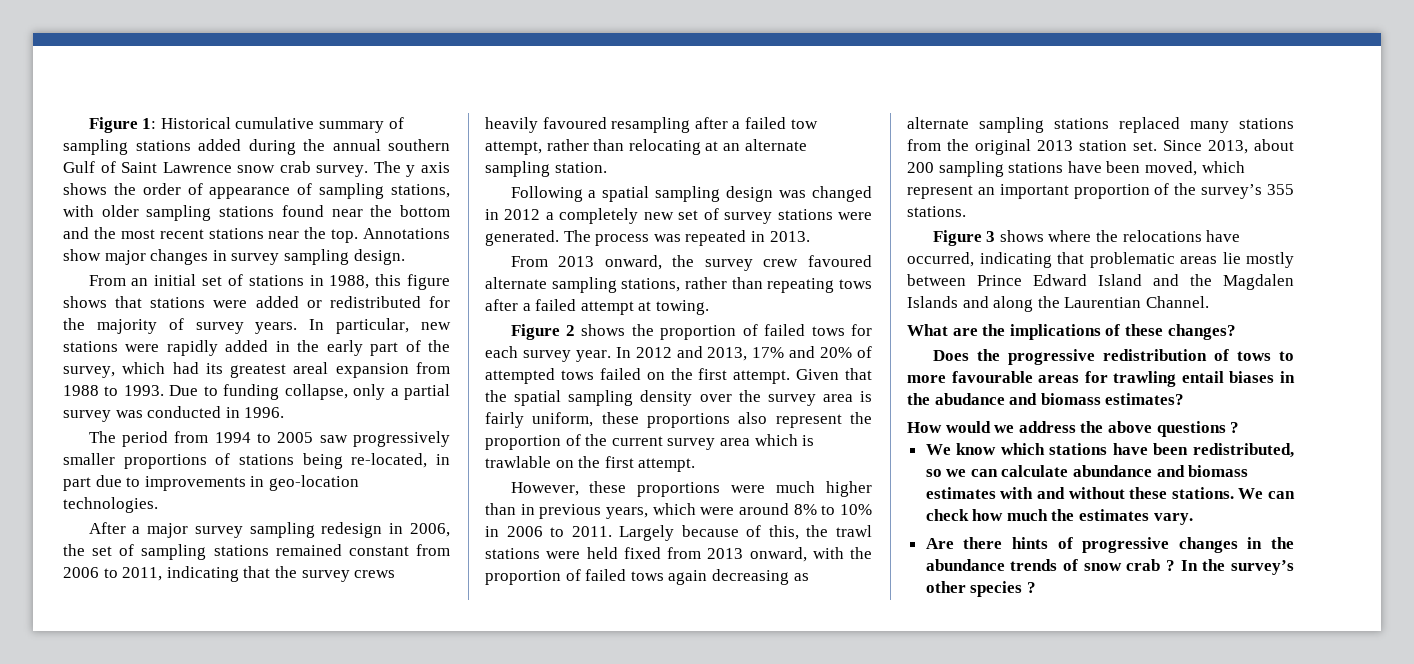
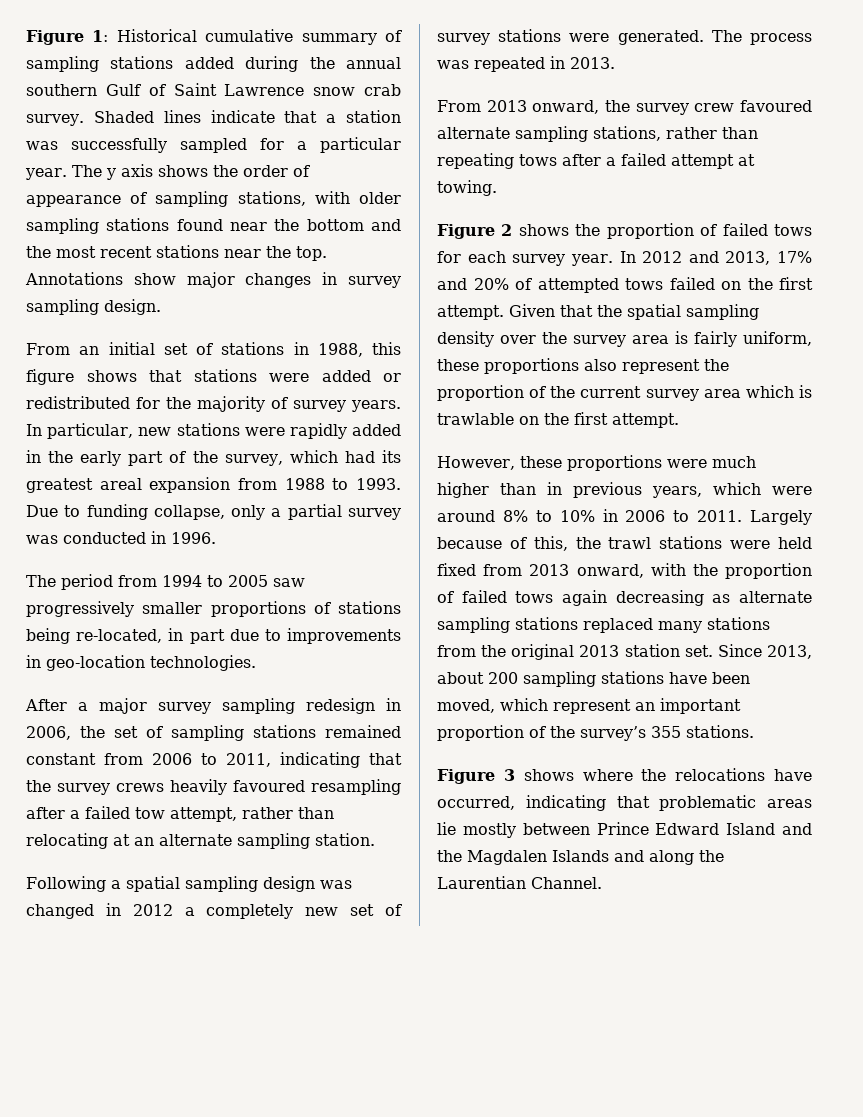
+ Shaded lines indicate that a station was successfully sampled for a particular year.
- What are the implications of these changes?
- Does the progressive redistribution of tows to more favourable areas for trawling entail biases in the abudance and biomass estimates?
- How would we address the above questions ?
- We know which stations have been redistributed, so we can calculate abundance and biomass estimates with and without these stations. We can check how much the estimates vary.
- Are there hints of progressive changes in the abundance trends of snow crab ? In the survey’s other species ?

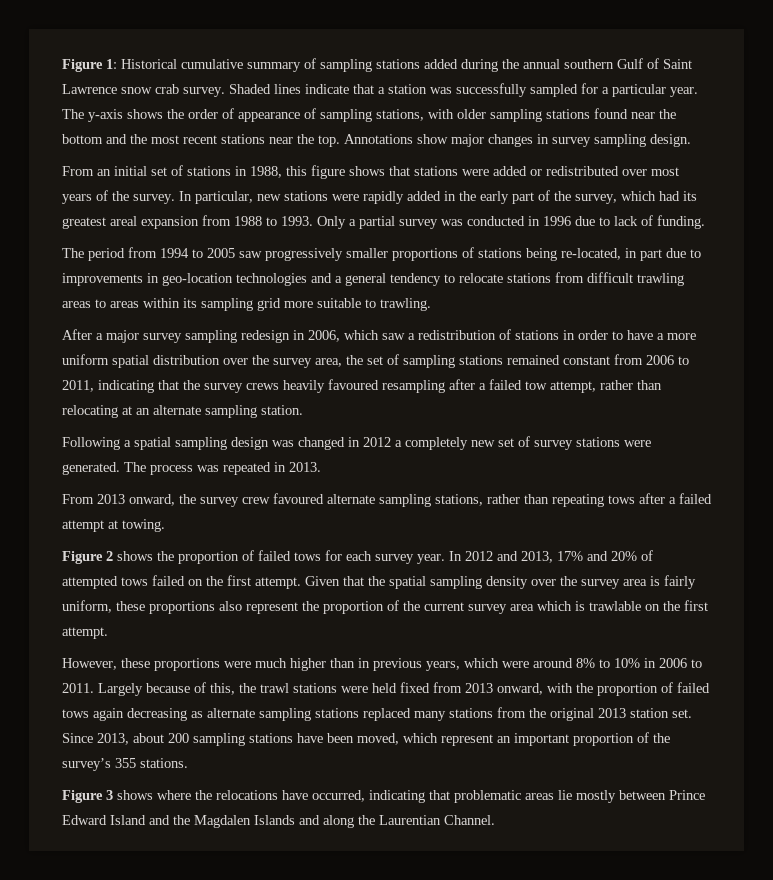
- The y axis shows the order of appearance of sampling stations, with older sampling stations found near the bottom and the most recent stations near the top.
+ The y-axis shows the order of appearance of sampling stations, with older sampling stations found near the bottom and the most recent stations near the top.
- From an initial set of stations in 1988, this figure shows that stations were added or redistributed for the majority of survey years.
+ From an initial set of stations in 1988, this figure shows that stations were added or redistributed over most years of the survey.
- Due to funding collapse, only a partial survey was conducted in 1996.
+ Only a partial survey was conducted in 1996 due to lack of funding.
- The period from 1994 to 2005 saw progressively smaller proportions of stations being re-located, in part due to improvements in geo-location technologies.
+ The period from 1994 to 2005 saw progressively smaller proportions of stations being re-located, in part due to improvements in geo-location technologies and a general tendency to relocate stations from difficult trawling areas to areas within its sampling grid more suitable to trawling.
- After a major survey sampling redesign in 2006, the set of sampling stations remained constant from 2006 to 2011, indicating that the survey crews heavily favoured resampling after a failed tow attempt, rather than relocating at an alternate sampling station.
+ After a major survey sampling redesign in 2006, which saw a redistribution of stations in order to have a more uniform spatial distribution over the survey area, the set of sampling stations remained constant from 2006 to 2011, indicating that the survey crews heavily favoured resampling after a failed tow attempt, rather than relocating at an alternate sampling station.

